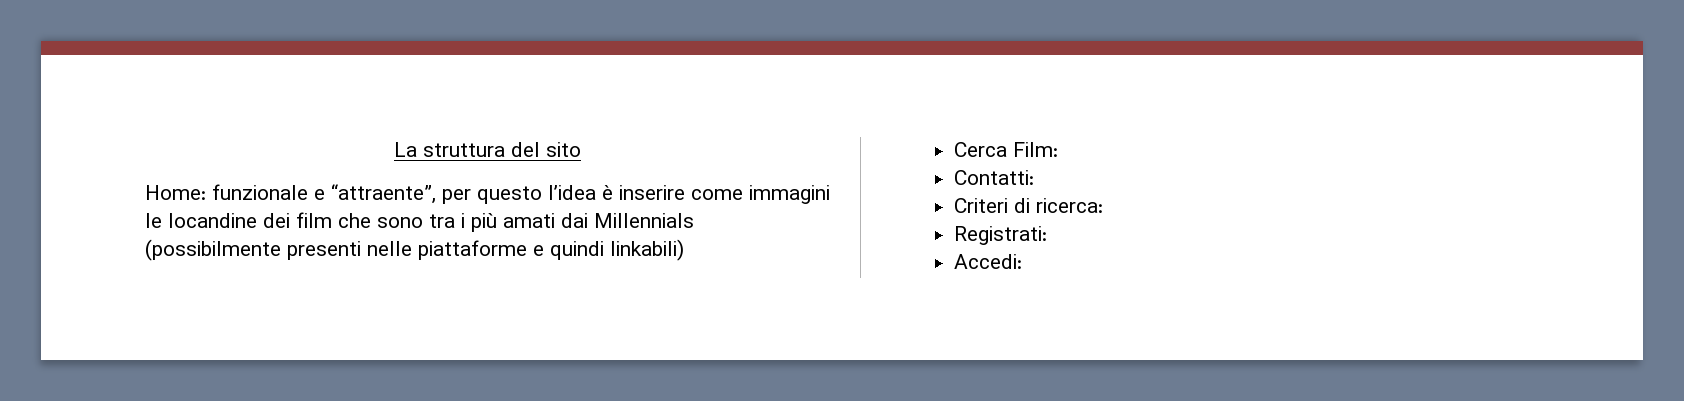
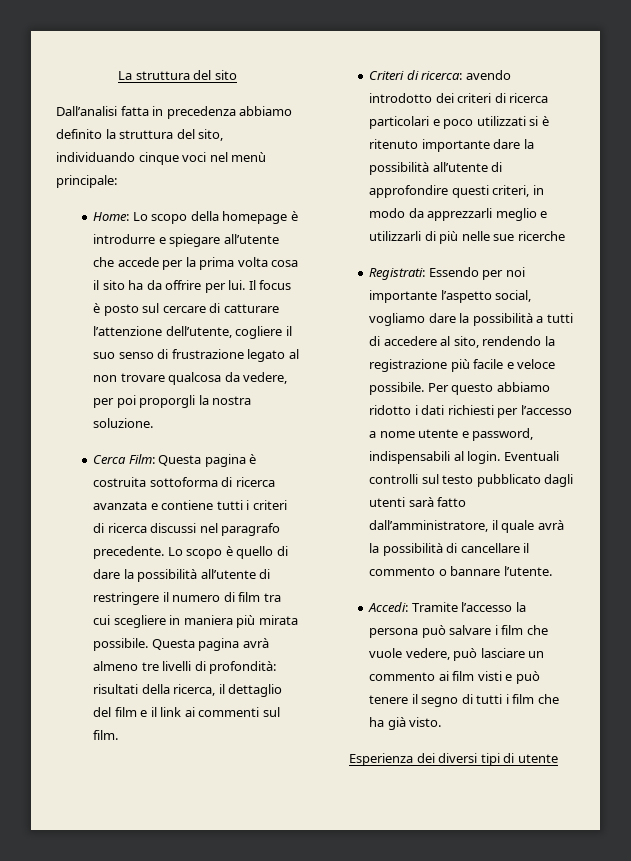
- Home: funzionale e “attraente”, per questo l’idea è inserire come immagini le locandine dei film che sono tra i più amati dai Millennials (possibilmente presenti nelle piattaforme e quindi linkabili)
- Cerca Film:
- Contatti:
- Criteri di ricerca:
- Registrati:
- Accedi:
+ Dall’analisi fatta in precedenza abbiamo definito la struttura del sito, individuando cinque voci nel menù principale:
+ Home: Lo scopo della homepage è introdurre e spiegare all’utente che accede per la prima volta cosa il sito ha da offrire per lui. Il focus è posto sul cercare di catturare l’attenzione dell’utente, cogliere il suo senso di frustrazione legato al non trovare qualcosa da vedere, per poi proporgli la nostra soluzione.
+ Cerca Film: Questa pagina è costruita sottoforma di ricerca avanzata e contiene tutti i criteri di ricerca discussi nel paragrafo precedente. Lo scopo è quello di dare la possibilità all’utente di restringere il numero di film tra cui scegliere in maniera più mirata possibile. Questa pagina avrà almeno tre livelli di profondità: risultati della ricerca, il dettaglio del film e il link ai commenti sul film.
+ Criteri di ricerca: avendo introdotto dei criteri di ricerca particolari e poco utilizzati si è ritenuto importante dare la possibilità all’utente di approfondire questi criteri, in modo da apprezzarli meglio e utilizzarli di più nelle sue ricerche
+ Registrati: Essendo per noi importante l’aspetto social, vogliamo dare la possibilità a tutti di accedere al sito, rendendo la registrazione più facile e veloce possibile. Per questo abbiamo ridotto i dati richiesti per l’accesso a nome utente e password, indispensabili al login. Eventuali controlli sul testo pubblicato dagli utenti sarà fatto dall’amministratore, il quale avrà la possibilità di cancellare il commento o bannare l’utente.
+ Accedi: Tramite l’accesso la persona può salvare i film che vuole vedere, può lasciare un commento ai film visti e può tenere il segno di tutti i film che ha già visto.
+ Esperienza dei diversi tipi di utente

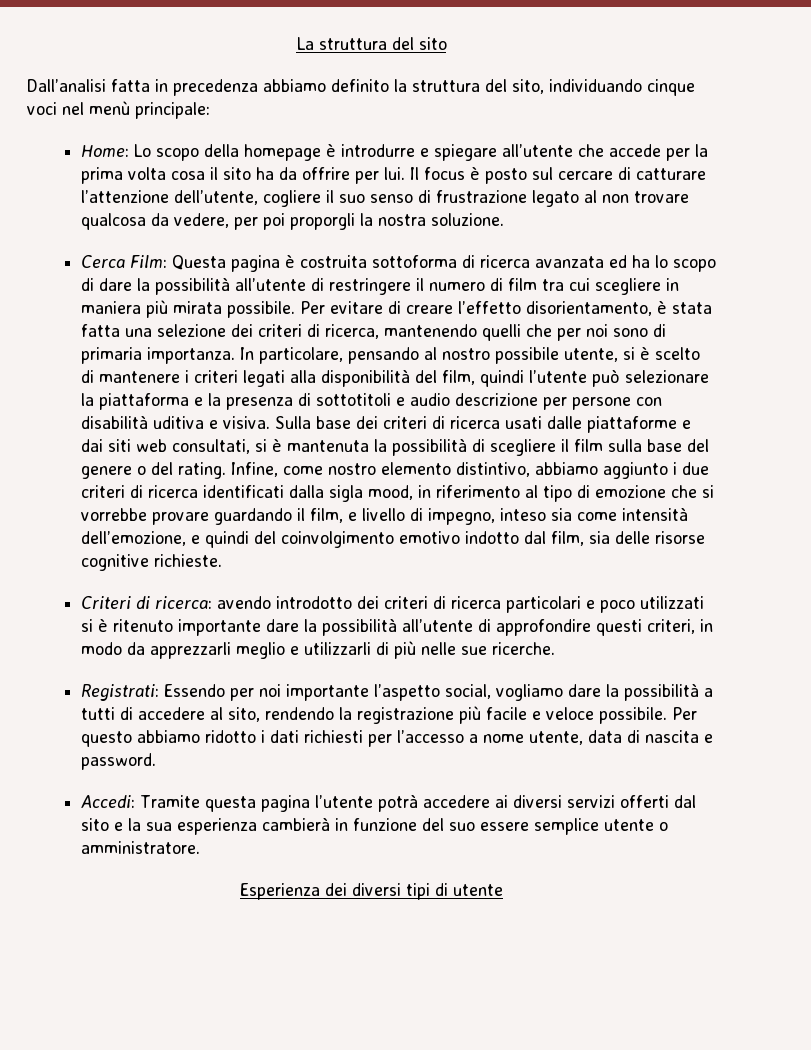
- Cerca Film: Questa pagina è costruita sottoforma di ricerca avanzata e contiene tutti i criteri di ricerca discussi nel paragrafo precedente. Lo scopo è quello di dare la possibilità all’utente di restringere il numero di film tra cui scegliere in maniera più mirata possibile.
+ Cerca Film: Questa pagina è costruita sottoforma di ricerca avanzata ed ha lo scopo di dare la possibilità all’utente di restringere il numero di film tra cui scegliere in maniera più mirata possibile.
- Questa pagina avrà almeno tre livelli di profondità: risultati della ricerca, il dettaglio del film e il link ai commenti sul film.
+ Per evitare di creare l’effetto disorientamento, è stata fatta una selezione dei criteri di ricerca, mantenendo quelli che per noi sono di primaria importanza. In particolare, pensando al nostro possibile utente, si è scelto di mantenere i criteri legati alla disponibilità del film, quindi l’utente può selezionare la piattaforma e la presenza di sottotitoli e audio descrizione per persone con disabilità uditiva e visiva. Sulla base dei criteri di ricerca usati dalle piattaforme e dai siti web consultati, si è mantenuta la possibilità di scegliere il film sulla base del genere o del rating. Infine, come nostro elemento distintivo, abbiamo aggiunto i due criteri di ricerca identificati dalla sigla mood, in riferimento al tipo di emozione che si vorrebbe provare guardando il film, e livello di impegno, inteso sia come intensità dell’emozione, e quindi del coinvolgimento emotivo indotto dal film, sia delle risorse cognitive richieste.
- Criteri di ricerca: avendo introdotto dei criteri di ricerca particolari e poco utilizzati si è ritenuto importante dare la possibilità all’utente di approfondire questi criteri, in modo da apprezzarli meglio e utilizzarli di più nelle sue ricerche
+ Criteri di ricerca: avendo introdotto dei criteri di ricerca particolari e poco utilizzati si è ritenuto importante dare la possibilità all’utente di approfondire questi criteri, in modo da apprezzarli meglio e utilizzarli di più nelle sue ricerche.
- Per questo abbiamo ridotto i dati richiesti per l’accesso a nome utente e password, indispensabili al login. Eventuali controlli sul testo pubblicato dagli utenti sarà fatto dall’amministratore, il quale avrà la possibilità di cancellare il commento o bannare l’utente.
- Accedi: Tramite l’accesso la persona può salvare i film che vuole vedere, può lasciare un commento ai film visti e può tenere il segno di tutti i film che ha già visto.
+ Per questo abbiamo ridotto i dati richiesti per l’accesso a nome utente, data di nascita e password.
+ Accedi: Tramite questa pagina l’utente potrà accedere ai diversi servizi offerti dal sito e la sua esperienza cambierà in funzione del suo essere semplice utente o amministratore.

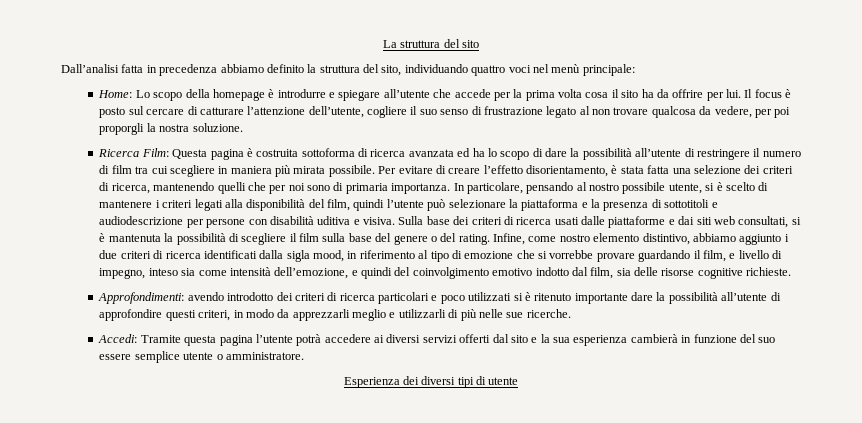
- Dall’analisi fatta in precedenza abbiamo definito la struttura del sito, individuando cinque voci nel menù principale:
+ Dall’analisi fatta in precedenza abbiamo definito la struttura del sito, individuando quattro voci nel menù principale:
- Cerca Film: Questa pagina è costruita sottoforma di ricerca avanzata ed ha lo scopo di dare la possibilità all’utente di restringere il numero di film tra cui scegliere in maniera più mirata possibile.
+ Ricerca Film: Questa pagina è costruita sottoforma di ricerca avanzata ed ha lo scopo di dare la possibilità all’utente di restringere il numero di film tra cui scegliere in maniera più mirata possibile.
- In particolare, pensando al nostro possibile utente, si è scelto di mantenere i criteri legati alla disponibilità del film, quindi l’utente può selezionare la piattaforma e la presenza di sottotitoli e audio descrizione per persone con disabilità uditiva e visiva.
+ In particolare, pensando al nostro possibile utente, si è scelto di mantenere i criteri legati alla disponibilità del film, quindi l’utente può selezionare la piattaforma e la presenza di sottotitoli e audiodescrizione per persone con disabilità uditiva e visiva.
- Criteri di ricerca: avendo introdotto dei criteri di ricerca particolari e poco utilizzati si è ritenuto importante dare la possibilità all’utente di approfondire questi criteri, in modo da apprezzarli meglio e utilizzarli di più nelle sue ricerche.
+ Approfondimenti: avendo introdotto dei criteri di ricerca particolari e poco utilizzati si è ritenuto importante dare la possibilità all’utente di approfondire questi criteri, in modo da apprezzarli meglio e utilizzarli di più nelle sue ricerche.
- Registrati: Essendo per noi importante l’aspetto social, vogliamo dare la possibilità a tutti di accedere al sito, rendendo la registrazione più facile e veloce possibile. Per questo abbiamo ridotto i dati richiesti per l’accesso a nome utente, data di nascita e password.

